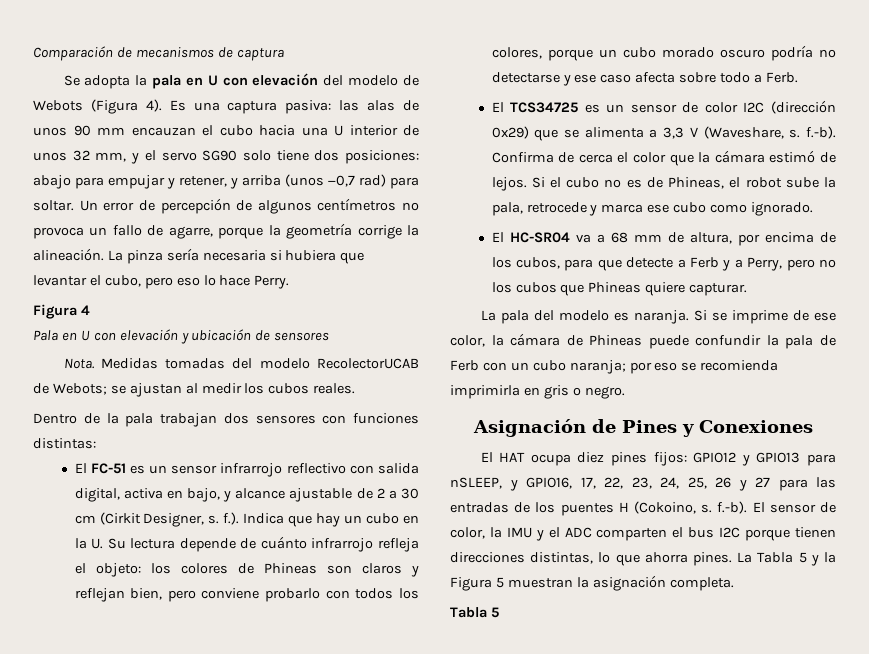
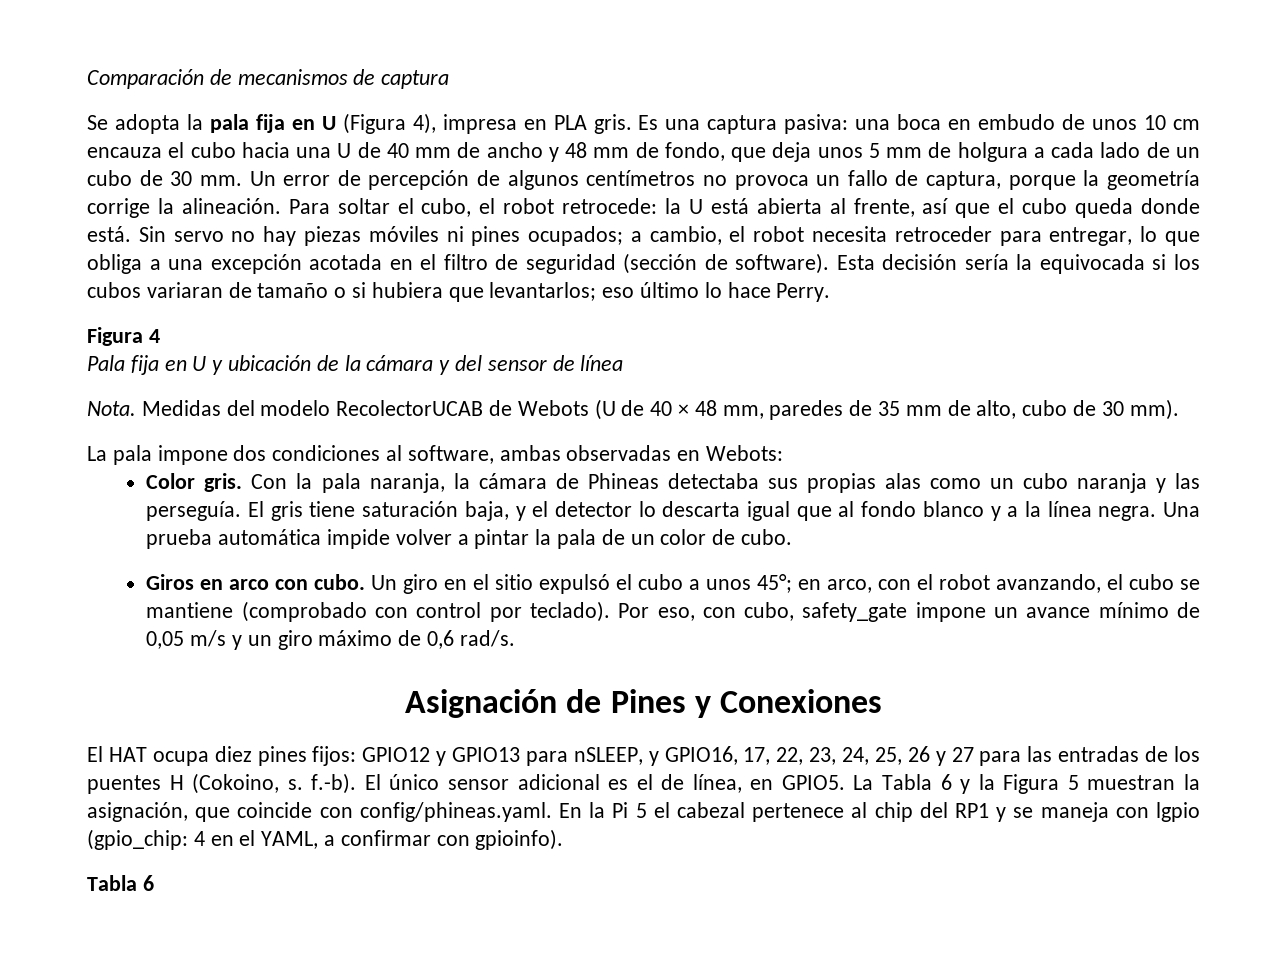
- Se adopta la pala en U con elevación del modelo de Webots (Figura 4). Es una captura pasiva: las alas de unos 90 mm encauzan el cubo hacia una U interior de unos 32 mm, y el servo SG90 solo tiene dos posiciones: abajo para empujar y retener, y arriba (unos −0,7 rad) para soltar.
+ Se adopta la pala fija en U (Figura 4), impresa en PLA gris. Es una captura pasiva: una boca en embudo de unos 10 cm encauza el cubo hacia una U de 40 mm de ancho y 48 mm de fondo, que deja unos 5 mm de holgura a cada lado de un cubo de 30 mm.
- Un error de percepción de algunos centímetros no provoca un fallo de agarre, porque la geometría corrige la alineación.
+ Un error de percepción de algunos centímetros no provoca un fallo de captura, porque la geometría corrige la alineación.
- La pinza sería necesaria si hubiera que levantar el cubo, pero eso lo hace Perry.
+ Para soltar el cubo, el robot retrocede: la U está abierta al frente, así que el cubo queda donde está. Sin servo no hay piezas móviles ni pines ocupados; a cambio, el robot necesita retroceder para entregar, lo que obliga a una excepción acotada en el filtro de seguridad (sección de software). Esta decisión sería la equivocada si los cubos variaran de tamaño o si hubiera que levantarlos; eso último lo hace Perry.
- Pala en U con elevación y ubicación de sensores
+ Pala fija en U y ubicación de la cámara y del sensor de línea
- Medidas tomadas del modelo RecolectorUCAB de Webots; se ajustan al medir los cubos reales.
- Dentro de la pala trabajan dos sensores con funciones distintas:
- El FC-51 es un sensor infrarrojo reflectivo con salida digital, activa en bajo, y alcance ajustable de 2 a 30 cm (Cirkit Designer, s. f.). Indica que hay un cubo en la U. Su lectura depende de cuánto infrarrojo refleja el objeto: los colores de Phineas son claros y reflejan bien, pero conviene probarlo con todos los colores, porque un cubo morado oscuro podría no detectarse y ese caso afecta sobre todo a Ferb.
- El TCS34725 es un sensor de color I2C (dirección 0x29) que se alimenta a 3,3 V (Waveshare, s. f.-b). Confirma de cerca el color que la cámara estimó de lejos. Si el cubo no es de Phineas, el robot sube la pala, retrocede y marca ese cubo como ignorado.
- El HC-SR04 va a 68 mm de altura, por encima de los cubos, para que detecte a Ferb y a Perry, pero no los cubos que Phineas quiere capturar.
- La pala del modelo es naranja. Si se imprime de ese color, la cámara de Phineas puede confundir la pala de Ferb con un cubo naranja; por eso se recomienda imprimirla en gris o negro.
+ Medidas del modelo RecolectorUCAB de Webots (U de 40 × 48 mm, paredes de 35 mm de alto, cubo de 30 mm).
+ La pala impone dos condiciones al software, ambas observadas en Webots:
+ Color gris. Con la pala naranja, la cámara de Phineas detectaba sus propias alas como un cubo naranja y las perseguía. El gris tiene saturación baja, y el detector lo descarta igual que al fondo blanco y a la línea negra. Una prueba automática impide volver a pintar la pala de un color de cubo.
+ Giros en arco con cubo. Un giro en el sitio expulsó el cubo a unos 45°; en arco, con el robot avanzando, el cubo se mantiene (comprobado con control por teclado). Por eso, con cubo, safety_gate impone un avance mínimo de 0,05 m/s y un giro máximo de 0,6 rad/s.
- El HAT ocupa diez pines fijos: GPIO12 y GPIO13 para nSLEEP, y GPIO16, 17, 22, 23, 24, 25, 26 y 27 para las entradas de los puentes H (Cokoino, s. f.-b). El sensor de color, la IMU y el ADC comparten el bus I2C porque tienen direcciones distintas, lo que ahorra pines.
+ El HAT ocupa diez pines fijos: GPIO12 y GPIO13 para nSLEEP, y GPIO16, 17, 22, 23, 24, 25, 26 y 27 para las entradas de los puentes H (Cokoino, s. f.-b). El único sensor adicional es el de línea, en GPIO5.
- La Tabla 5 y la Figura 5 muestran la asignación completa.
- Tabla 5
+ La Tabla 6 y la Figura 5 muestran la asignación, que coincide con config/phineas.yaml. En la Pi 5 el cabezal pertenece al chip del RP1 y se maneja con lgpio (gpio_chip: 4 en el YAML, a confirmar con gpioinfo).
+ Tabla 6

